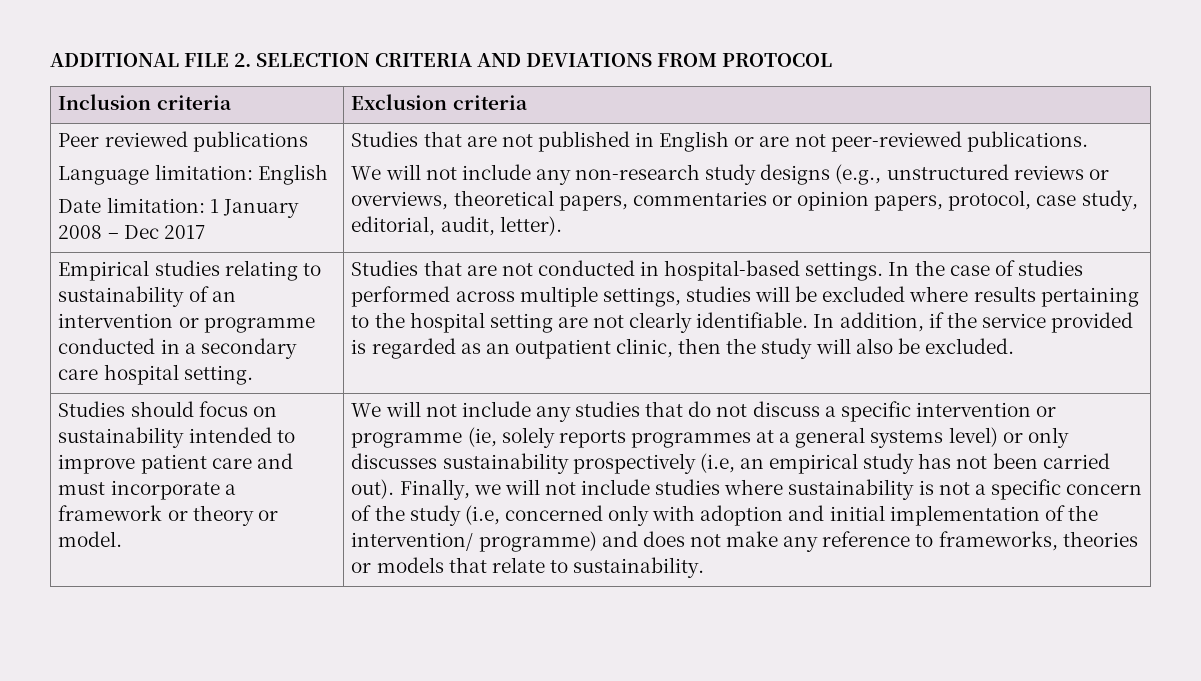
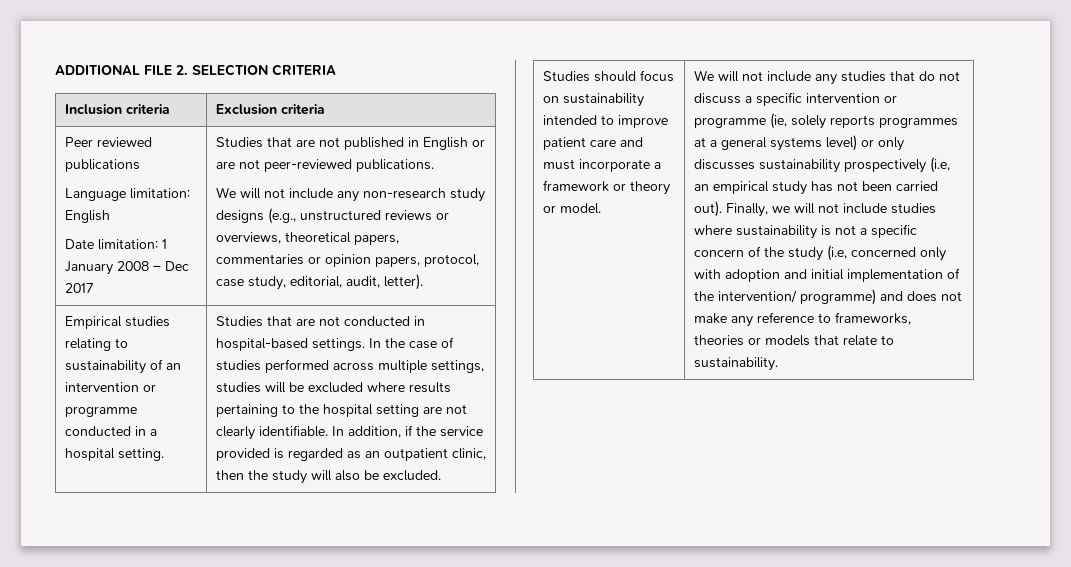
- ADDITIONAL FILE 2. SELECTION CRITERIA AND DEVIATIONS FROM PROTOCOL
+ ADDITIONAL FILE 2. SELECTION CRITERIA
- Empirical studies relating to sustainability of an intervention or programme conducted in a secondary care hospital setting.
+ Empirical studies relating to sustainability of an intervention or programme conducted in a hospital setting.

